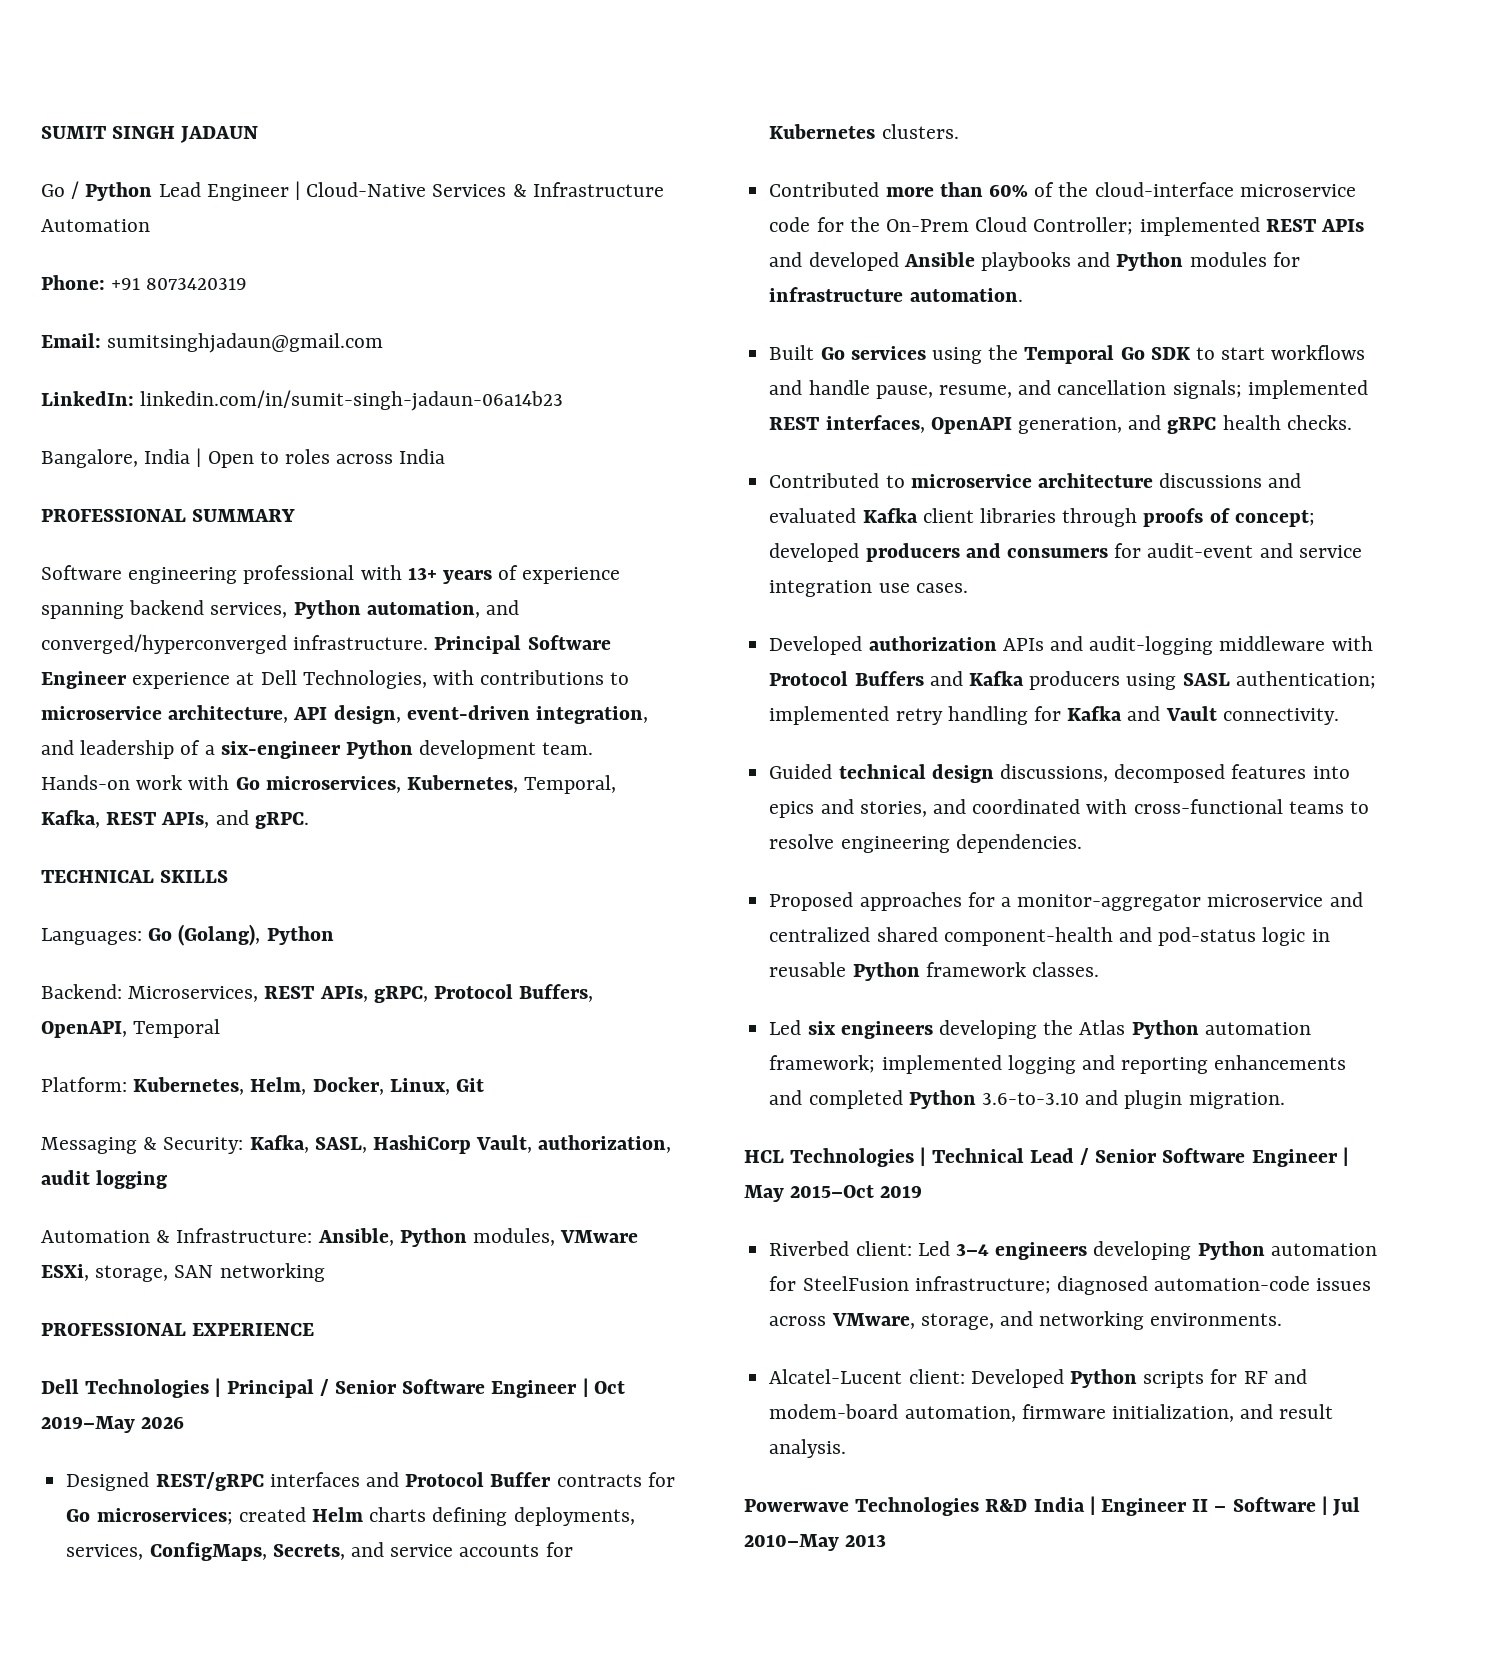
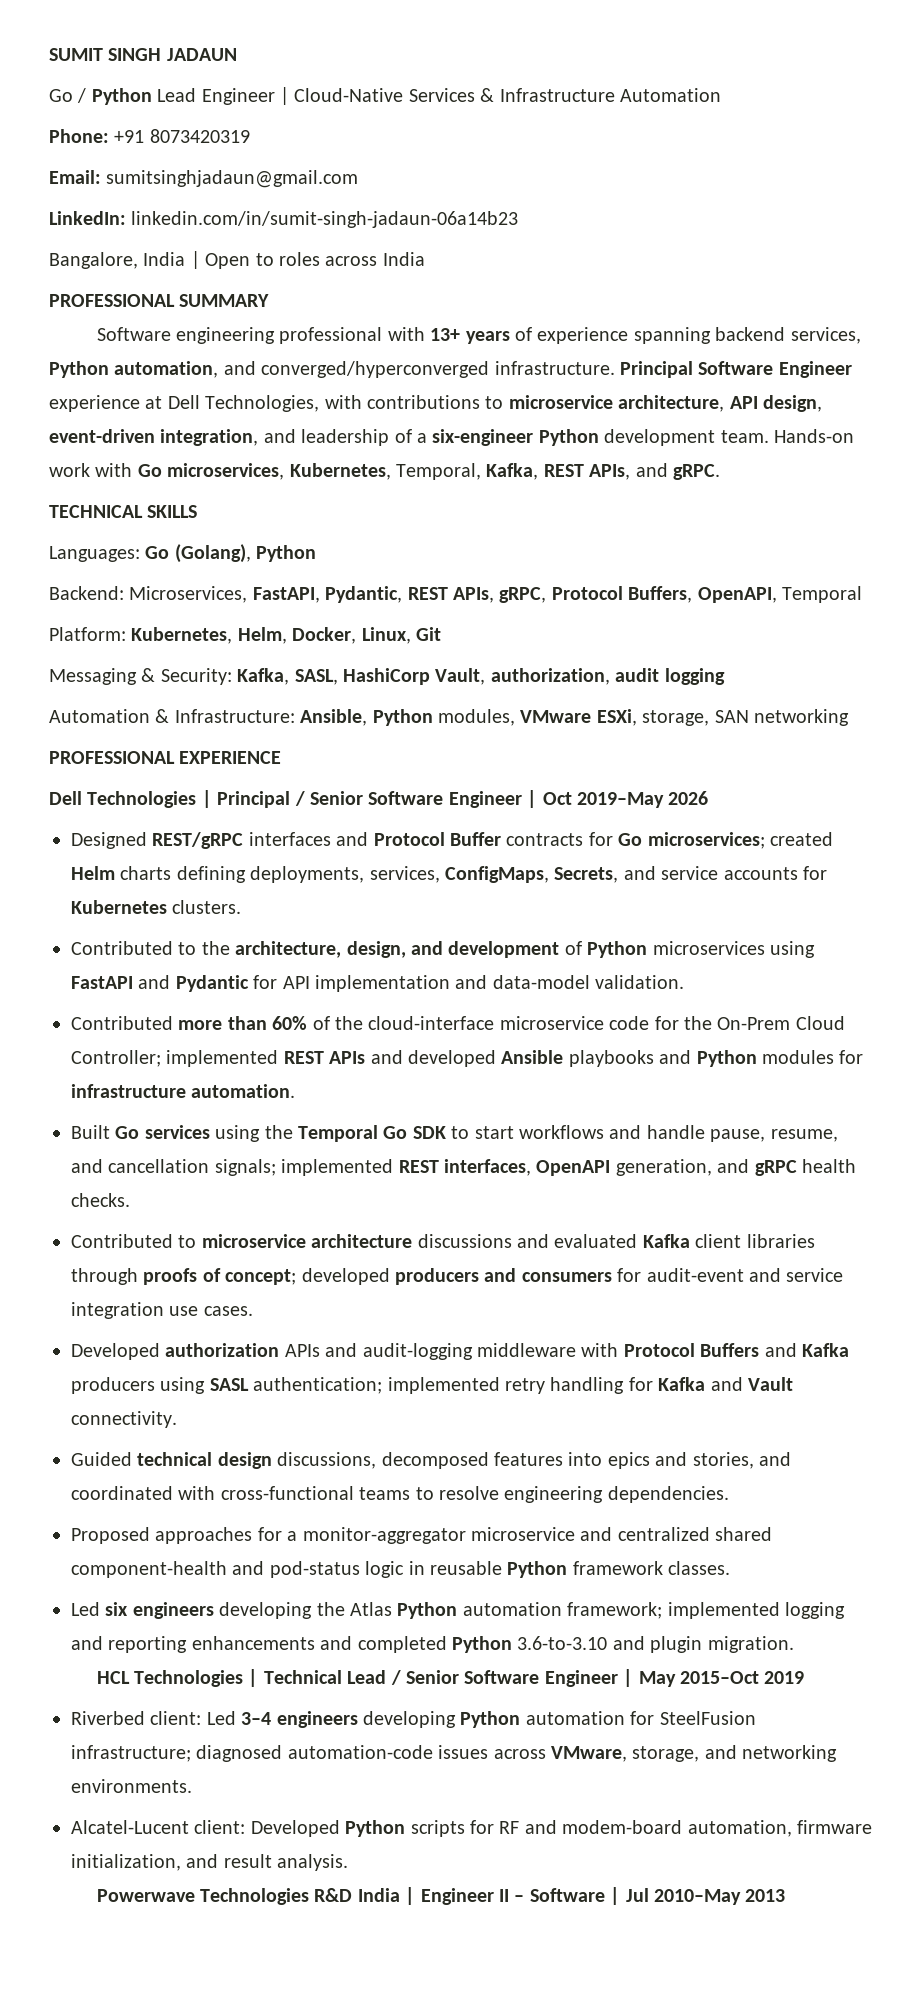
- Backend: Microservices, REST APIs, gRPC, Protocol Buffers, OpenAPI, Temporal
+ Backend: Microservices, FastAPI, Pydantic, REST APIs, gRPC, Protocol Buffers, OpenAPI, Temporal
+ Contributed to the architecture, design, and development of Python microservices using FastAPI and Pydantic for API implementation and data-model validation.

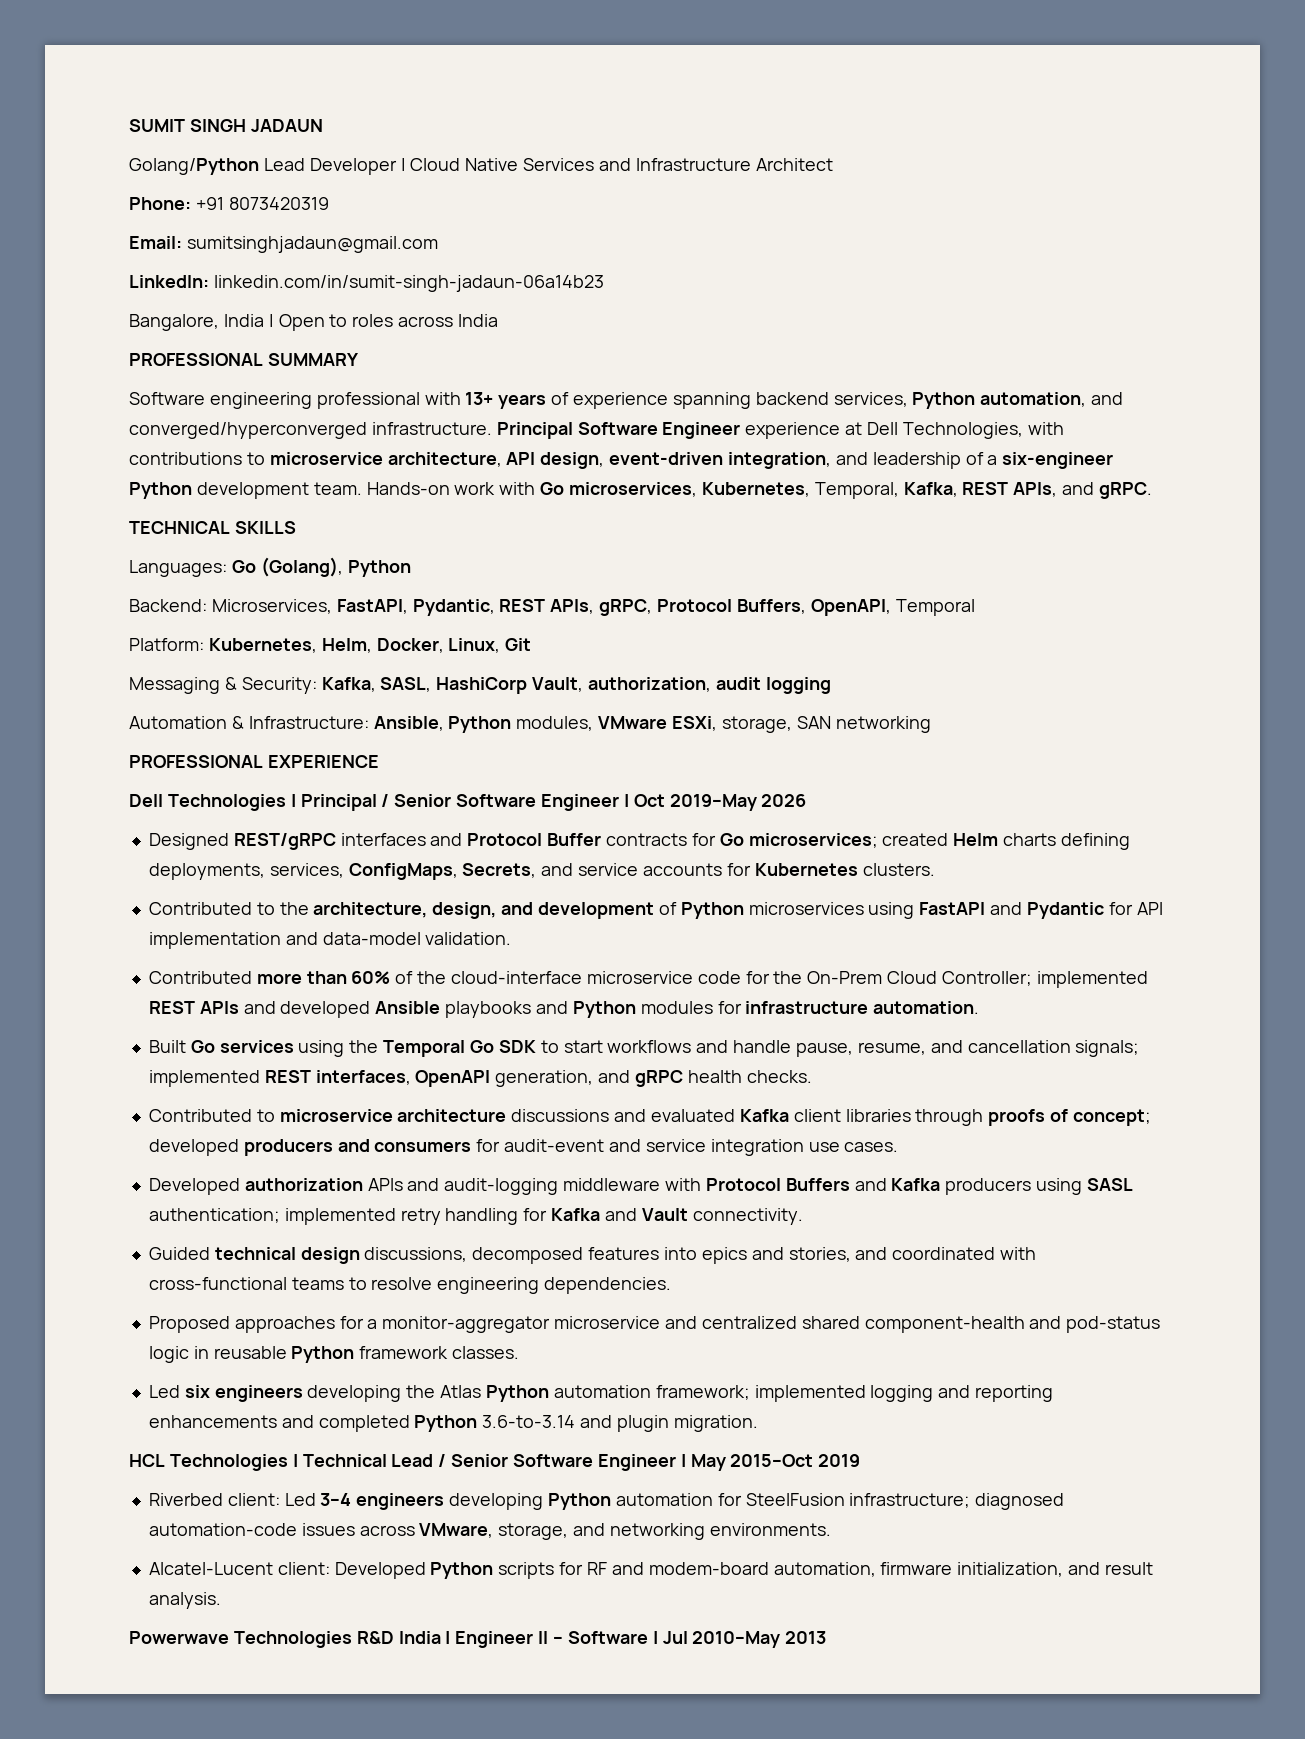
- Go / Python Lead Engineer | Cloud-Native Services & Infrastructure Automation
+ Golang/Python Lead Developer | Cloud Native Services and Infrastructure Architect
- Led six engineers developing the Atlas Python automation framework; implemented logging and reporting enhancements and completed Python 3.6-to-3.10 and plugin migration.
+ Led six engineers developing the Atlas Python automation framework; implemented logging and reporting enhancements and completed Python 3.6-to-3.14 and plugin migration.

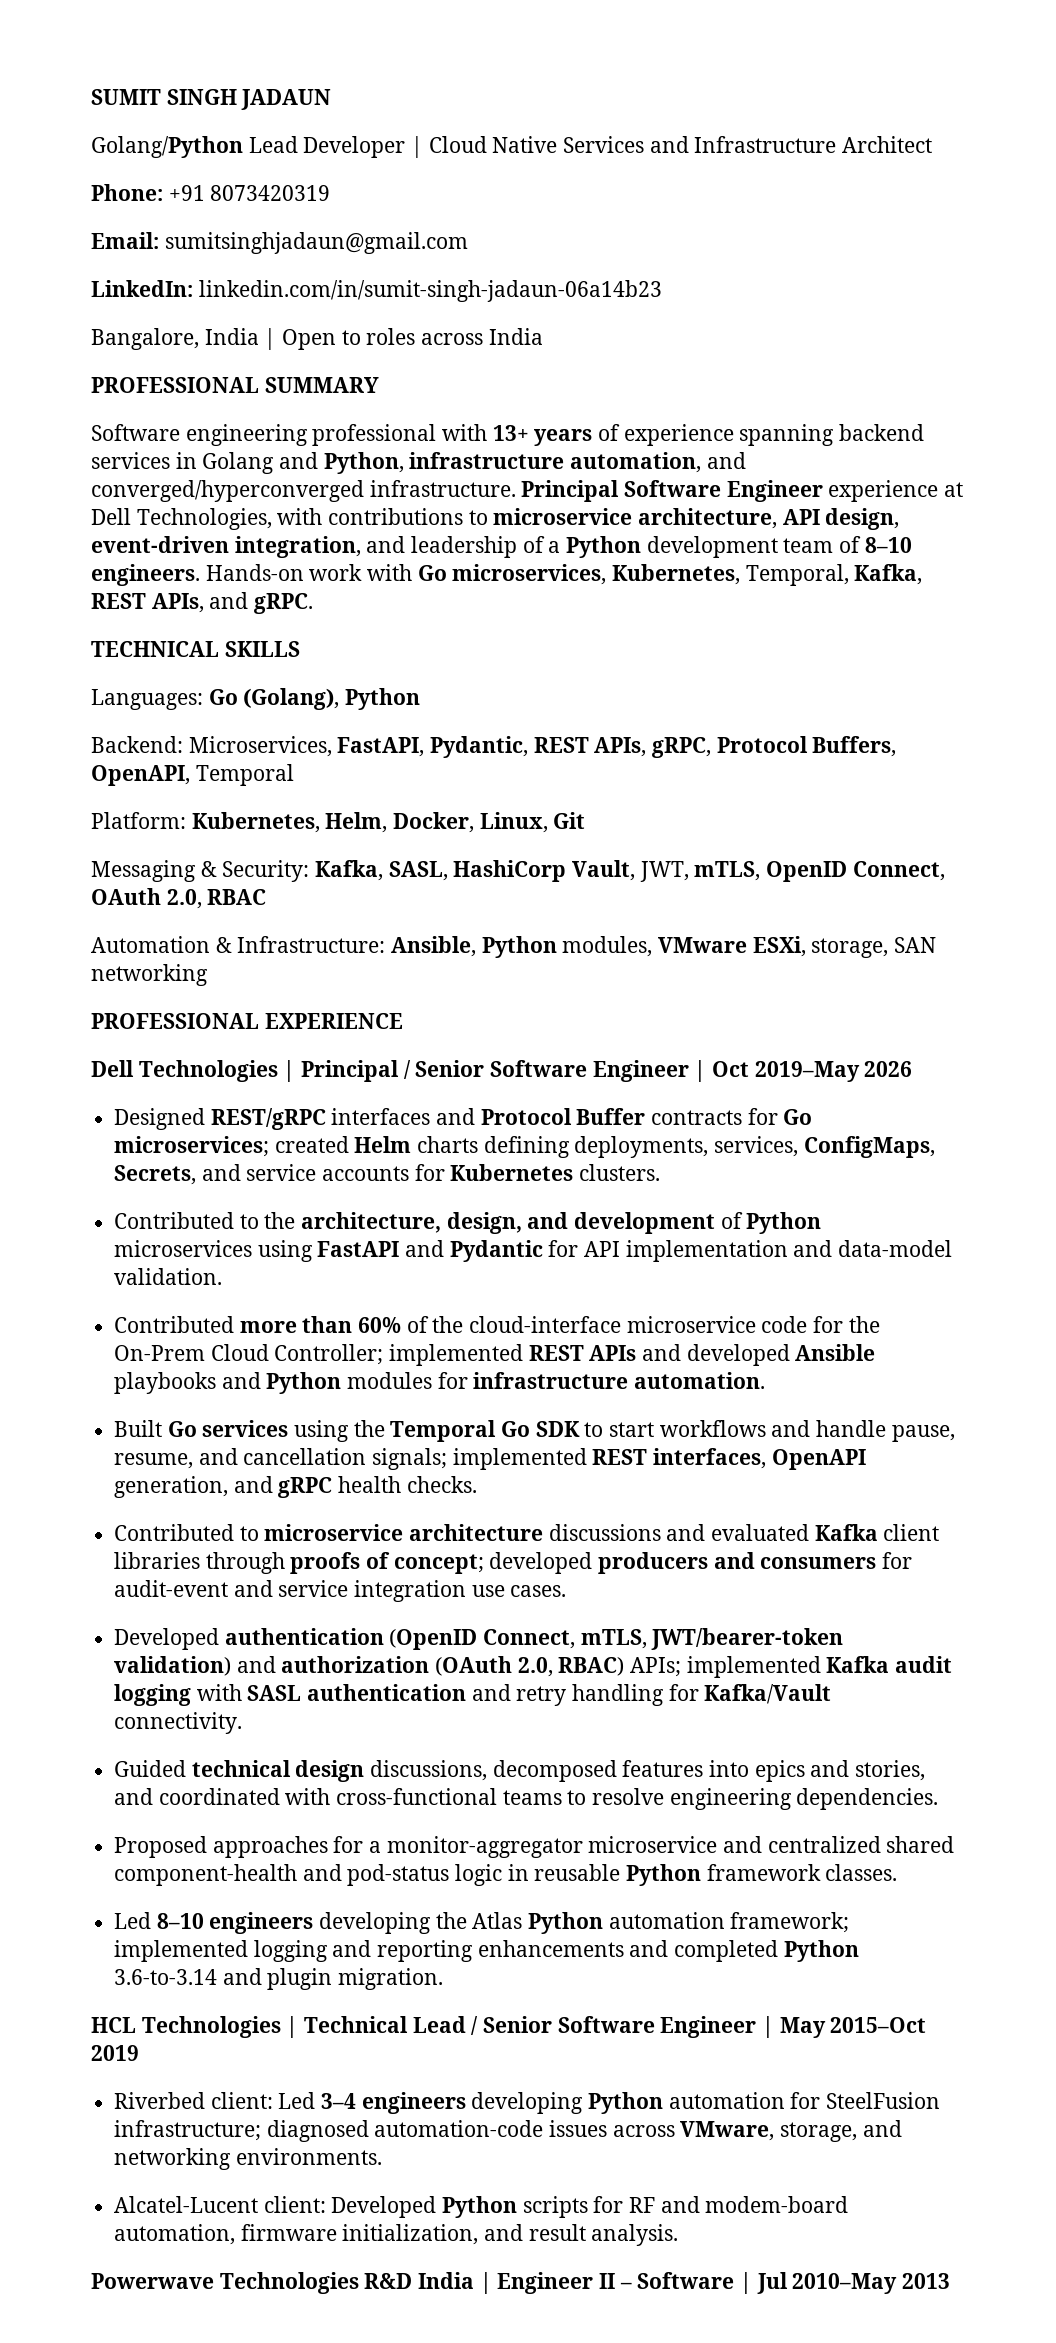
- Software engineering professional with 13+ years of experience spanning backend services, Python automation, and converged/hyperconverged infrastructure.
+ Software engineering professional with 13+ years of experience spanning backend services in Golang and Python, infrastructure automation, and converged/hyperconverged infrastructure.
- Principal Software Engineer experience at Dell Technologies, with contributions to microservice architecture, API design, event-driven integration, and leadership of a six-engineer Python development team.
+ Principal Software Engineer experience at Dell Technologies, with contributions to microservice architecture, API design, event-driven integration, and leadership of a Python development team of 8–10 engineers.
- Messaging & Security: Kafka, SASL, HashiCorp Vault, authorization, audit logging
+ Messaging & Security: Kafka, SASL, HashiCorp Vault, JWT, mTLS, OpenID Connect, OAuth 2.0, RBAC
- Developed authorization APIs and audit-logging middleware with Protocol Buffers and Kafka producers using SASL authentication; implemented retry handling for Kafka and Vault connectivity.
+ Developed authentication (OpenID Connect, mTLS, JWT/bearer-token validation) and authorization (OAuth 2.0, RBAC) APIs; implemented Kafka audit logging with SASL authentication and retry handling for Kafka/Vault connectivity.
- Led six engineers developing the Atlas Python automation framework; implemented logging and reporting enhancements and completed Python 3.6-to-3.14 and plugin migration.
+ Led 8–10 engineers developing the Atlas Python automation framework; implemented logging and reporting enhancements and completed Python 3.6-to-3.14 and plugin migration.

